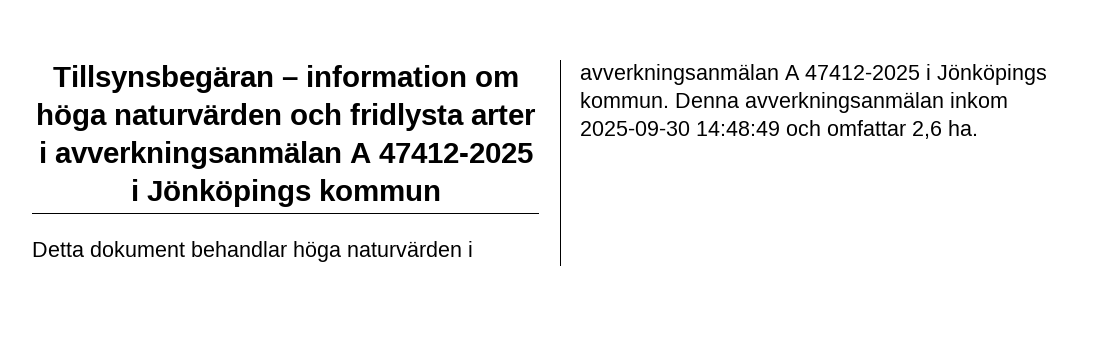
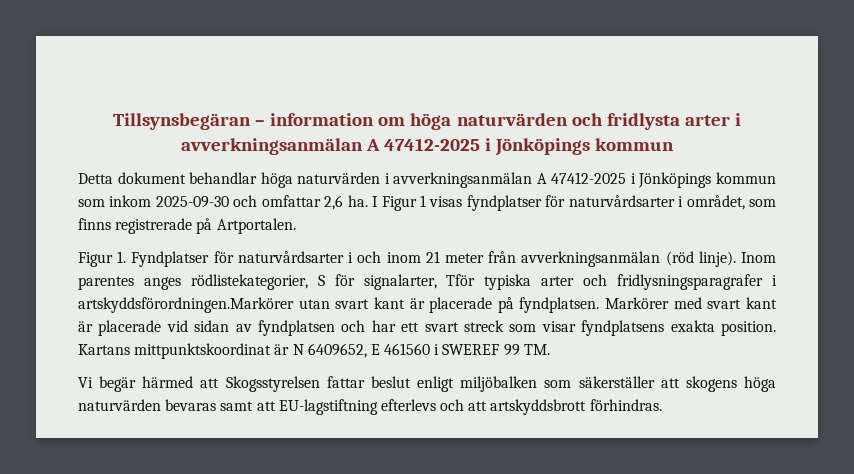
- Detta dokument behandlar höga naturvärden i avverkningsanmälan A 47412-2025 i Jönköpings kommun. Denna avverkningsanmälan inkom 2025-09-30 14:48:49 och omfattar 2,6 ha.
+ Detta dokument behandlar höga naturvärden i avverkningsanmälan A 47412-2025 i Jönköpings kommun som inkom 2025-09-30 och omfattar 2,6 ha.
+ I Figur 1 visas fyndplatser för naturvårdsarter i området, som finns registrerade på Artportalen.
+ Figur 1. Fyndplatser för naturvårdsarter i och inom 21 meter från avverkningsanmälan (röd linje). Inom parentes anges rödlistekategorier, S för signalarter, Tför typiska arter och fridlysningsparagrafer i artskyddsförordningen.Markörer utan svart kant är placerade på fyndplatsen. Markörer med svart kant är placerade vid sidan av fyndplatsen och har ett svart streck som visar fyndplatsens exakta position. Kartans mittpunktskoordinat är N 6409652, E 461560 i SWEREF 99 TM.
+ Vi begär härmed att Skogsstyrelsen fattar beslut enligt miljöbalken som säkerställer att skogens höga naturvärden bevaras samt att EU-lagstiftning efterlevs och att artskyddsbrott förhindras.

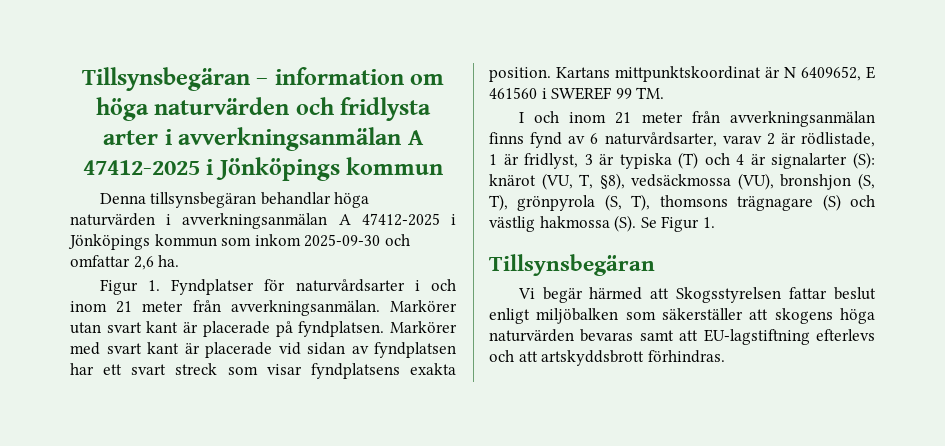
- Detta dokument behandlar höga naturvärden i avverkningsanmälan A 47412-2025 i Jönköpings kommun som inkom 2025-09-30 och omfattar 2,6 ha. I Figur 1 visas fyndplatser för naturvårdsarter i området, som finns registrerade på Artportalen.
+ Denna tillsynsbegäran behandlar höga naturvärden i avverkningsanmälan A 47412-2025 i Jönköpings kommun som inkom 2025-09-30 och omfattar 2,6 ha.
- Figur 1. Fyndplatser för naturvårdsarter i och inom 21 meter från avverkningsanmälan (röd linje). Inom parentes anges rödlistekategorier, S för signalarter, Tför typiska arter och fridlysningsparagrafer i artskyddsförordningen.Markörer utan svart kant är placerade på fyndplatsen.
+ Figur 1. Fyndplatser för naturvårdsarter i och inom 21 meter från avverkningsanmälan. Markörer utan svart kant är placerade på fyndplatsen.
- Markörer med svart kant är placerade vid sidan av fyndplatsen och har ett svart streck som visar fyndplatsens exakta position.
+ Markörer med svart kant är placerade vid sidan av fyndplatsen har ett svart streck som visar fyndplatsens exakta position.
+ I och inom 21 meter från avverkningsanmälan finns fynd av 6 naturvårdsarter, varav 2 är rödlistade, 1 är fridlyst, 3 är typiska (T) och 4 är signalarter (S): knärot (VU, T, §8), vedsäckmossa (VU), bronshjon (S, T), grönpyrola (S, T), thomsons trägnagare (S) och västlig hakmossa (S). Se Figur 1.
+ Tillsynsbegäran

